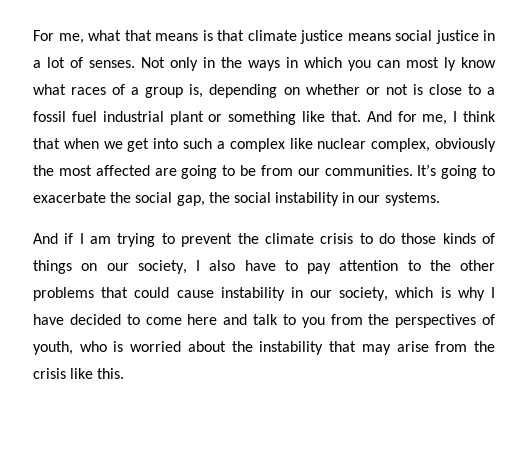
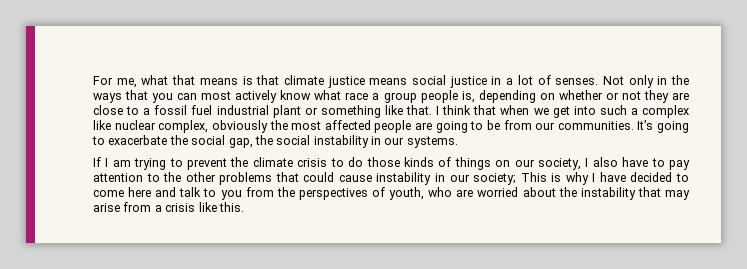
- Not only in the ways in which you can most ly know what races of a group is, depending on whether or not is close to a fossil fuel industrial plant or something like that.
+ Not only in the ways that you can most actively know what race a group people is, depending on whether or not they are close to a fossil fuel industrial plant or something like that.
- And for me, I think that when we get into such a complex like nuclear complex, obviously the most affected are going to be from our communities.
+ I think that when we get into such a complex like nuclear complex, obviously the most affected people are going to be from our communities.
- And if I am trying to prevent the climate crisis to do those kinds of things on our society, I also have to pay attention to the other problems that could cause instability in our society, which is why I have decided to come here and talk to you from the perspectives of youth, who is worried about the instability that may arise from the crisis like this.
+ If I am trying to prevent the climate crisis to do those kinds of things on our society, I also have to pay attention to the other problems that could cause instability in our society; This is why I have decided to come here and talk to you from the perspectives of youth, who are worried about the instability that may arise from a crisis like this.

